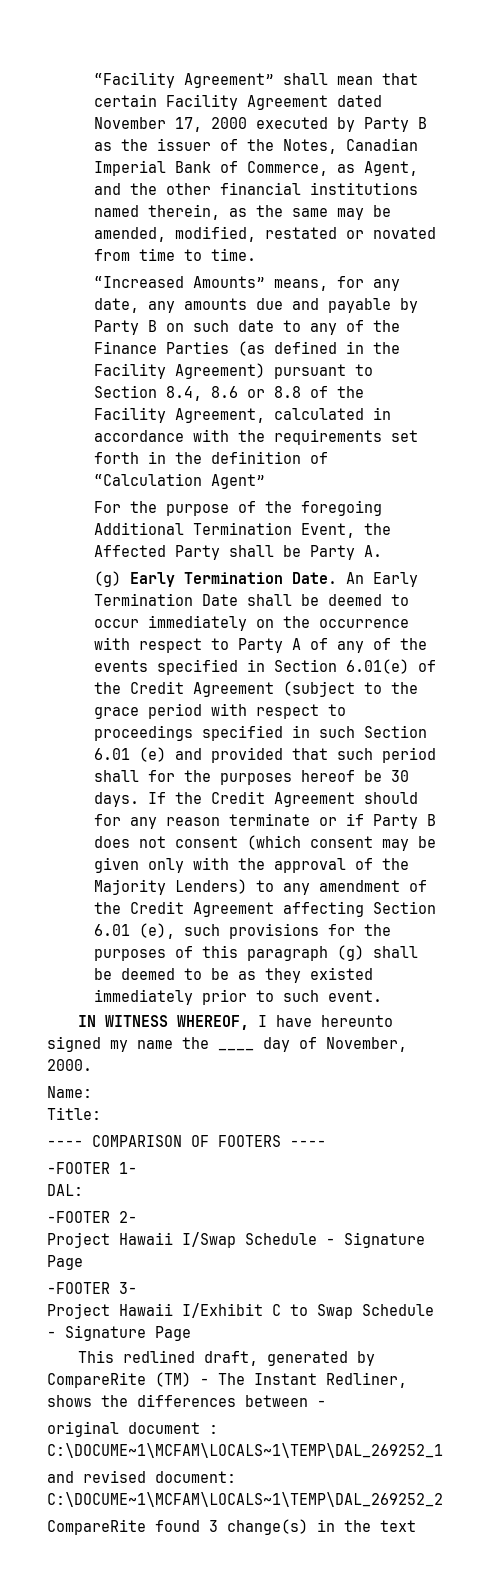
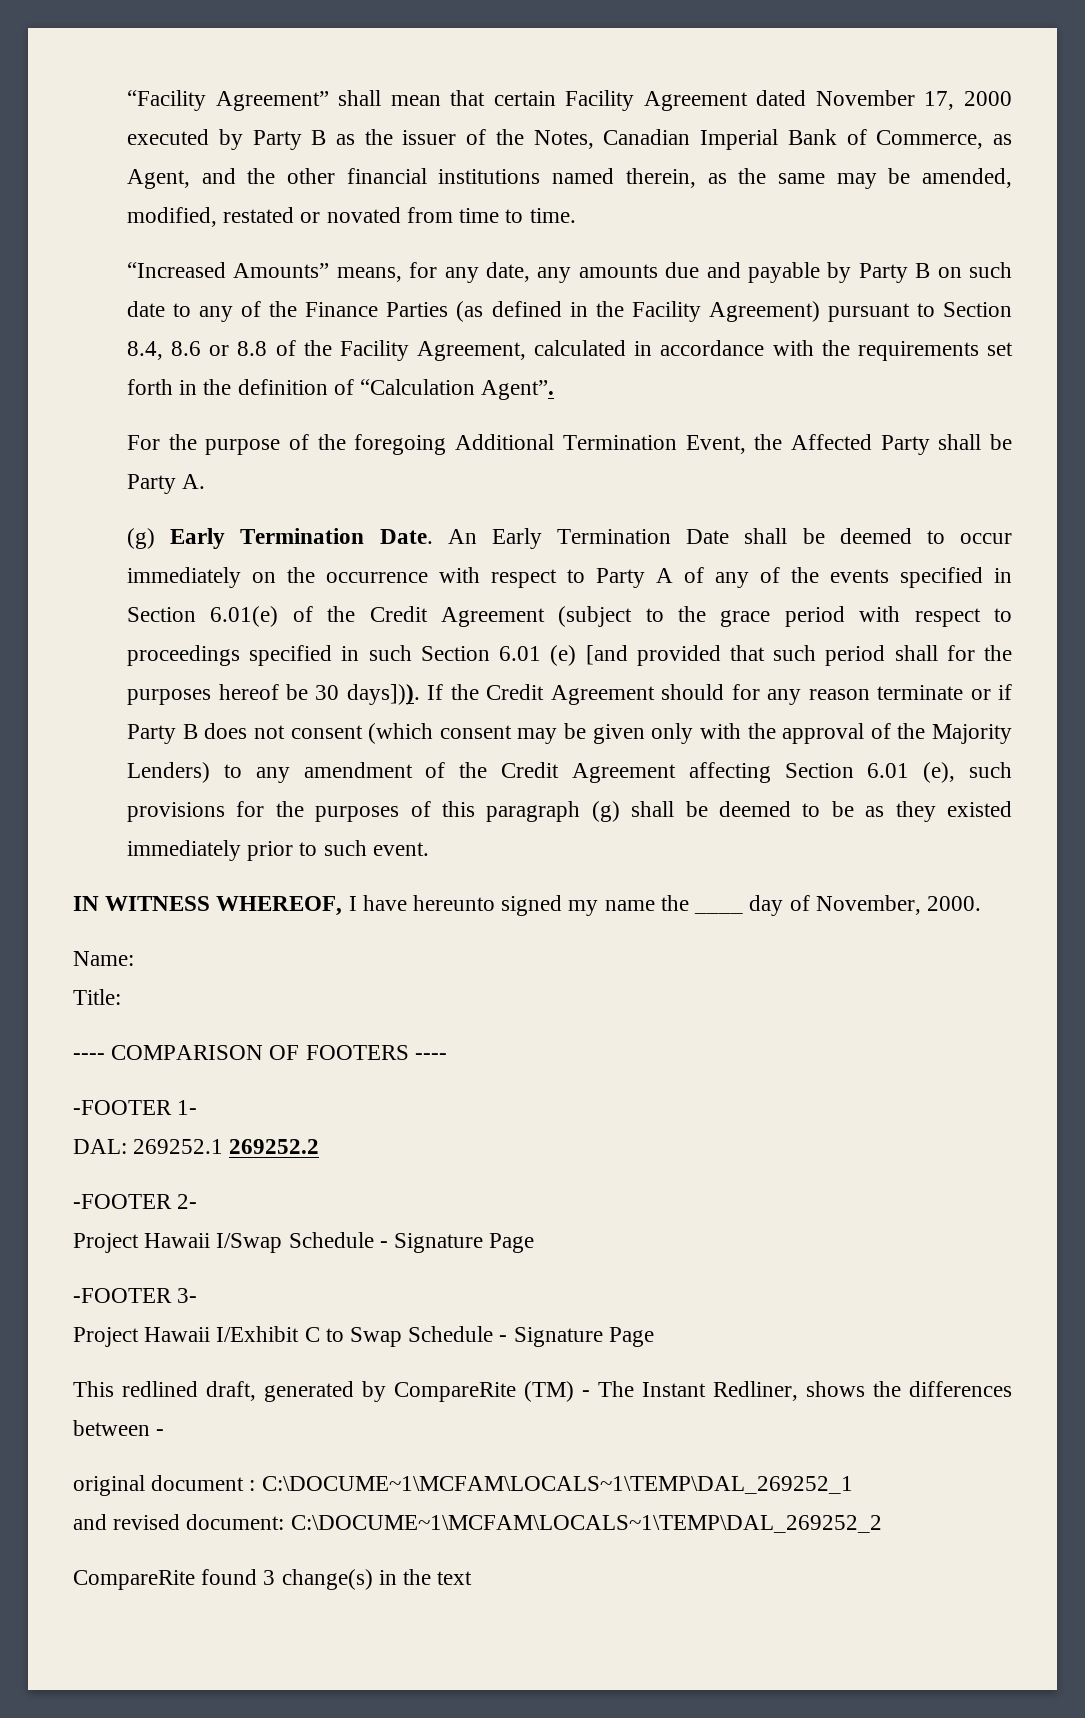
- “Increased Amounts” means, for any date, any amounts due and payable by Party B on such date to any of the Finance Parties (as defined in the Facility Agreement) pursuant to Section 8.4, 8.6 or 8.8 of the Facility Agreement, calculated in accordance with the requirements set forth in the definition of “Calculation Agent”
+ “Increased Amounts” means, for any date, any amounts due and payable by Party B on such date to any of the Finance Parties (as defined in the Facility Agreement) pursuant to Section 8.4, 8.6 or 8.8 of the Facility Agreement, calculated in accordance with the requirements set forth in the definition of “Calculation Agent”.
- An Early Termination Date shall be deemed to occur immediately on the occurrence with respect to Party A of any of the events specified in Section 6.01(e) of the Credit Agreement (subject to the grace period with respect to proceedings specified in such Section 6.01 (e) and provided that such period shall for the purposes hereof be 30 days.
+ An Early Termination Date shall be deemed to occur immediately on the occurrence with respect to Party A of any of the events specified in Section 6.01(e) of the Credit Agreement (subject to the grace period with respect to proceedings specified in such Section 6.01 (e) [and provided that such period shall for the purposes hereof be 30 days])).
- DAL:
+ DAL: 269252.1 269252.2

